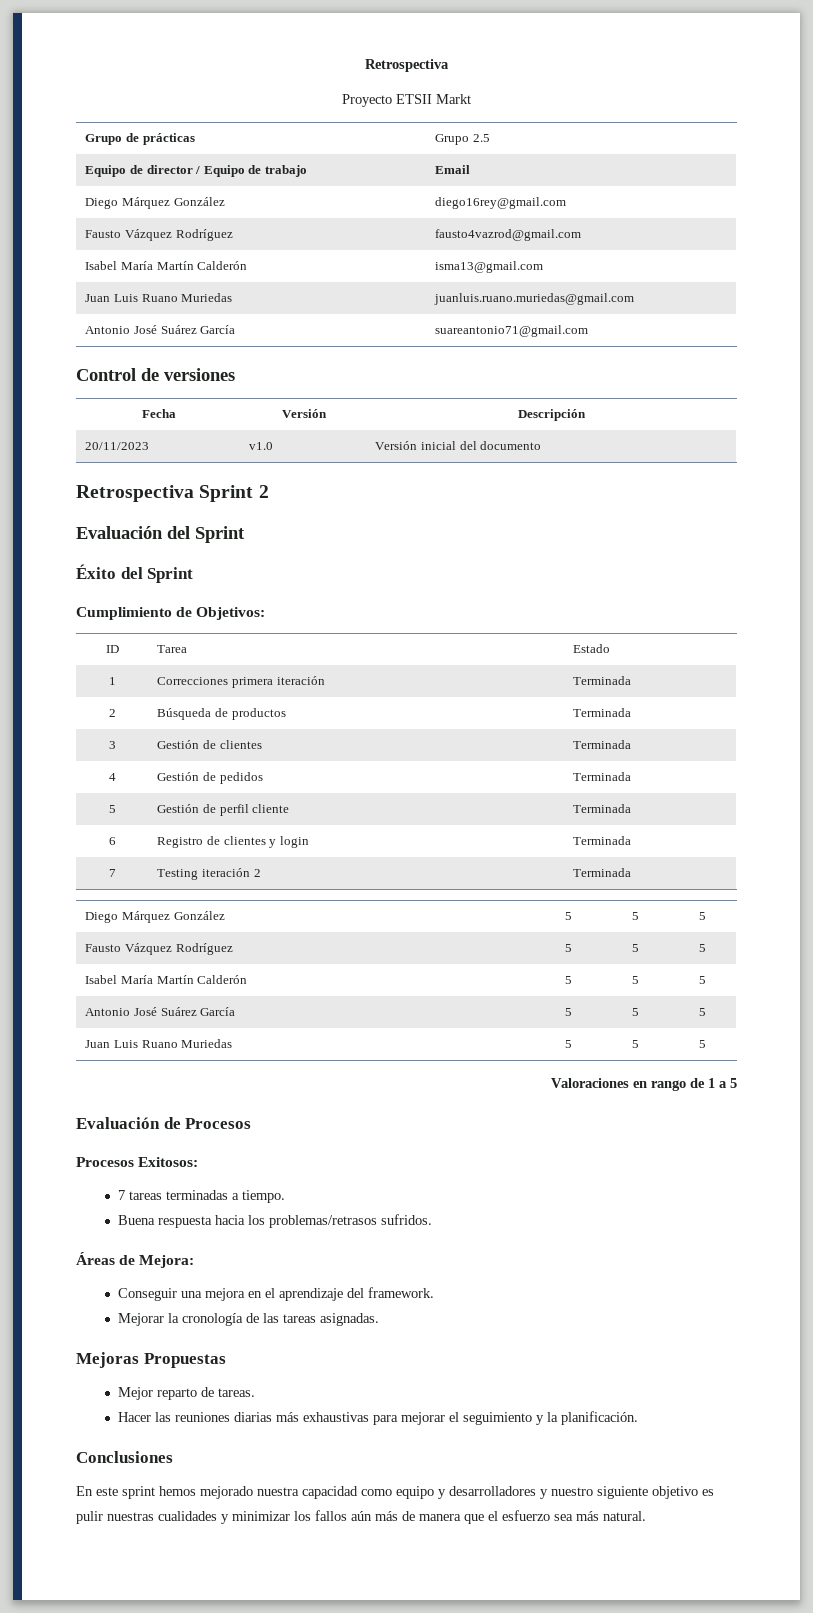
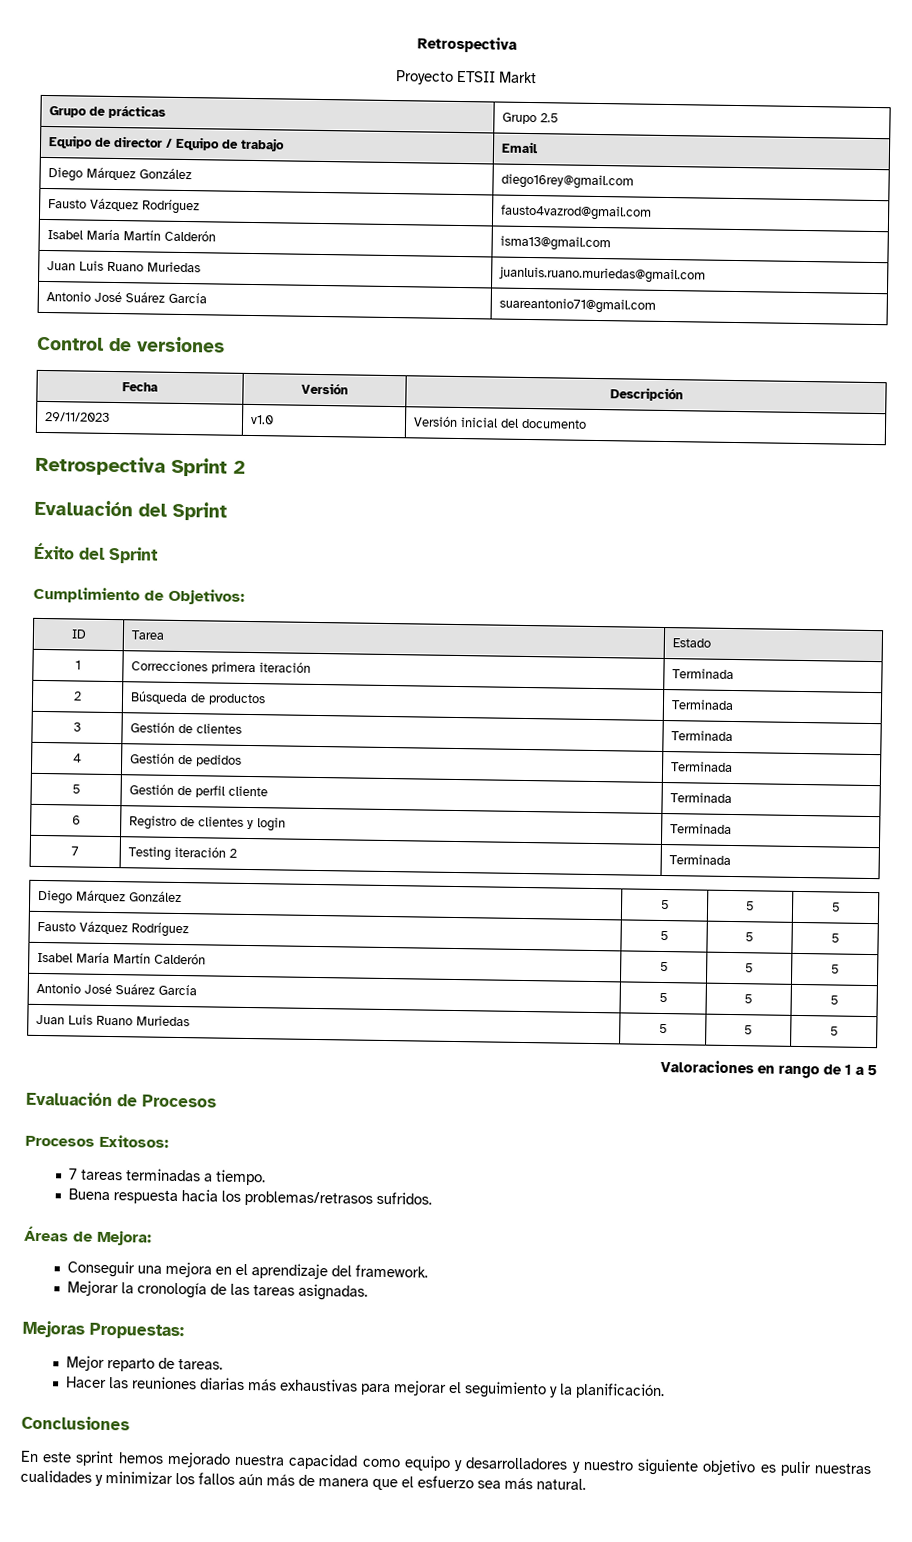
- 20/11/2023 | v1.0 | Versión inicial del documento
+ 29/11/2023 | v1.0 | Versión inicial del documento
- Mejoras Propuestas
+ Mejoras Propuestas:

